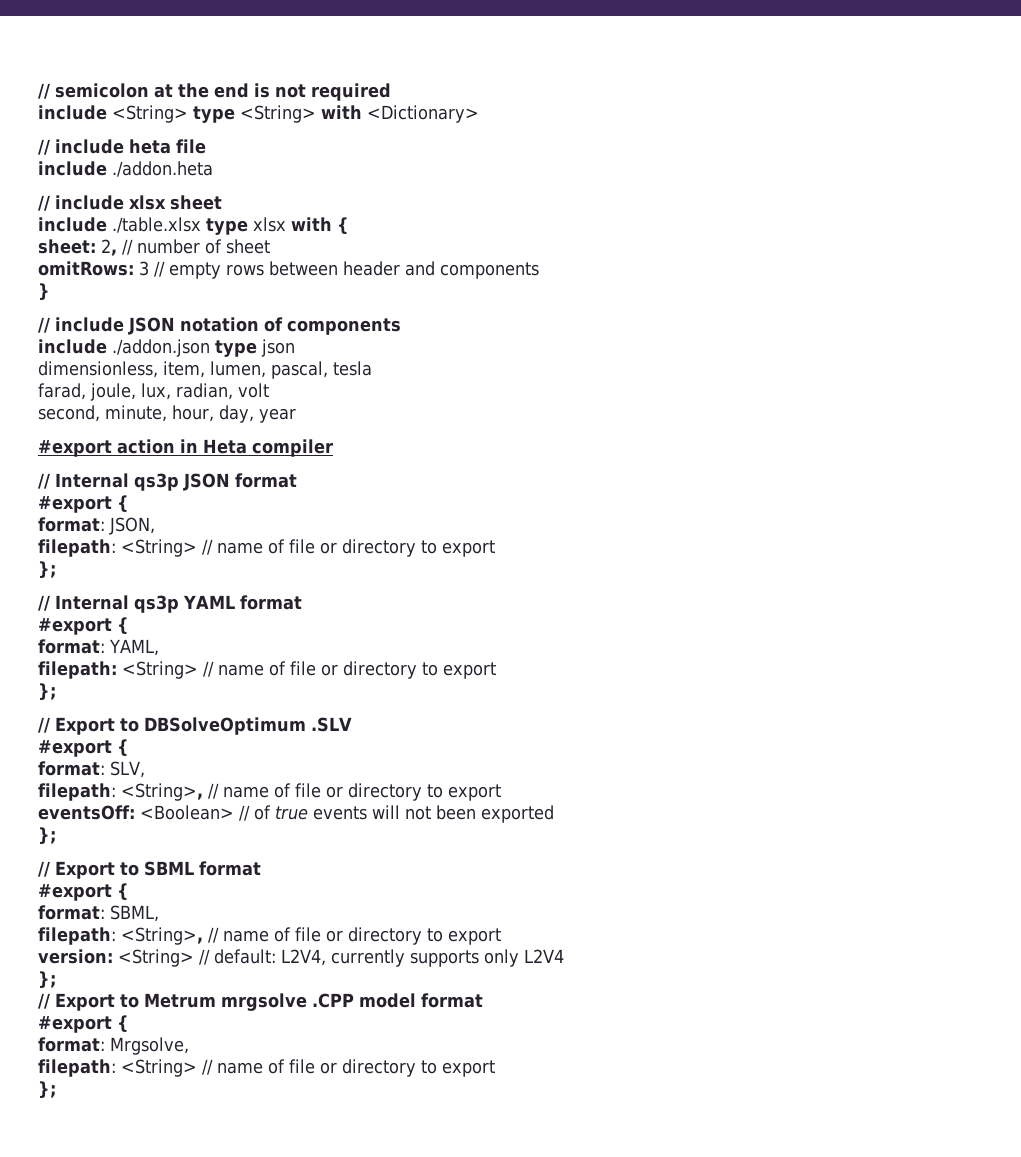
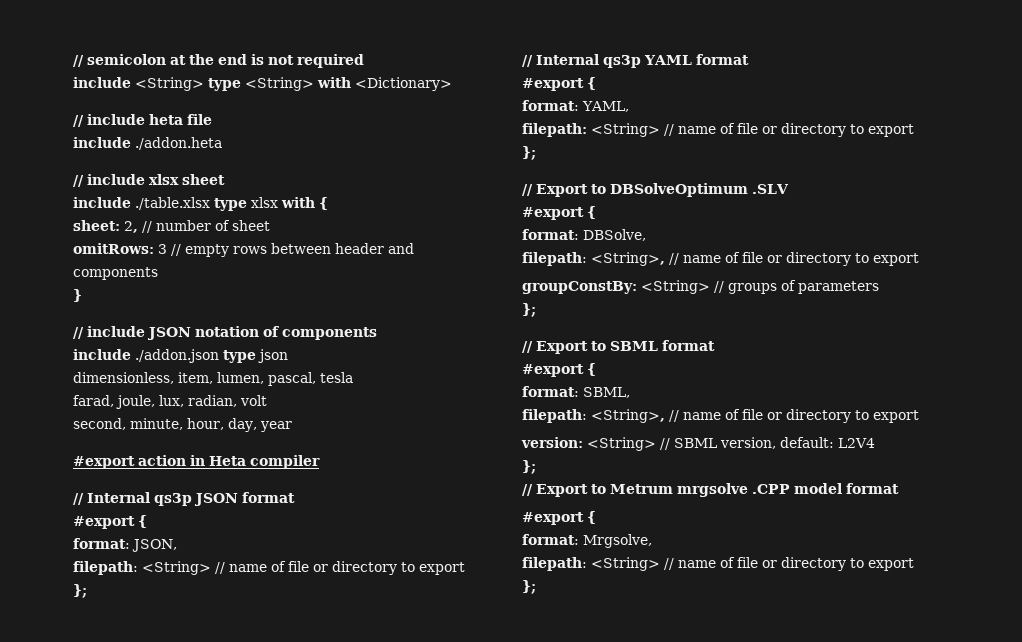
- format: SLV,
+ format: DBSolve,
- eventsOff: <Boolean> // of true events will not been exported
+ groupConstBy: <String> // groups of parameters
- version: <String> // default: L2V4, currently supports only L2V4
+ version: <String> // SBML version, default: L2V4

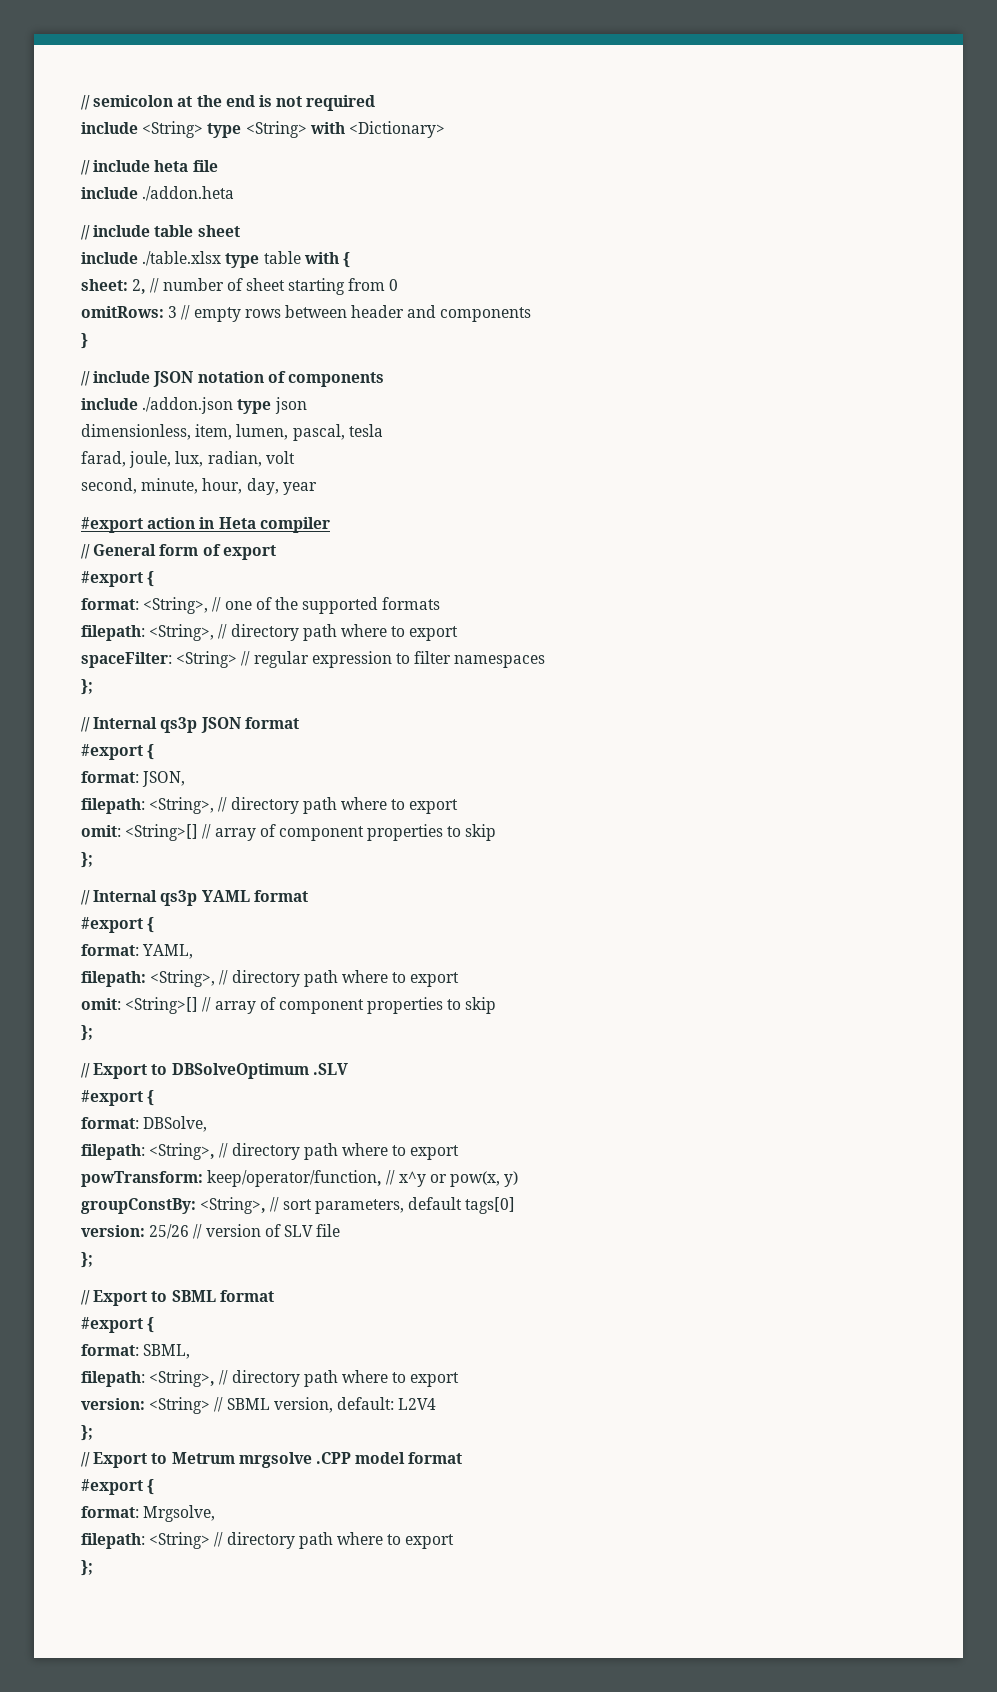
- // include xlsx sheet
+ // include table sheet
- include ./table.xlsx type xlsx with {
+ include ./table.xlsx type table with {
- sheet: 2, // number of sheet
+ sheet: 2, // number of sheet starting from 0
+ // General form of export
+ #export {
+ format: <String>, // one of the supported formats
+ filepath: <String>, // directory path where to export
+ spaceFilter: <String> // regular expression to filter namespaces
+ };
  format: JSON,
- filepath: <String> // name of file or directory to export
+ filepath: <String>, // directory path where to export
+ omit: <String>[] // array of component properties to skip
  format: YAML,
- filepath: <String> // name of file or directory to export
+ filepath: <String>, // directory path where to export
+ omit: <String>[] // array of component properties to skip
  format: DBSolve,
- filepath: <String>, // name of file or directory to export
- groupConstBy: <String> // groups of parameters
+ filepath: <String>, // directory path where to export
+ powTransform: keep/operator/function, // x^y or pow(x, y)
+ groupConstBy: <String>, // sort parameters, default tags[0]
+ version: 25/26 // version of SLV file
  format: SBML,
- filepath: <String>, // name of file or directory to export
+ filepath: <String>, // directory path where to export
  format: Mrgsolve,
- filepath: <String> // name of file or directory to export
+ filepath: <String> // directory path where to export

